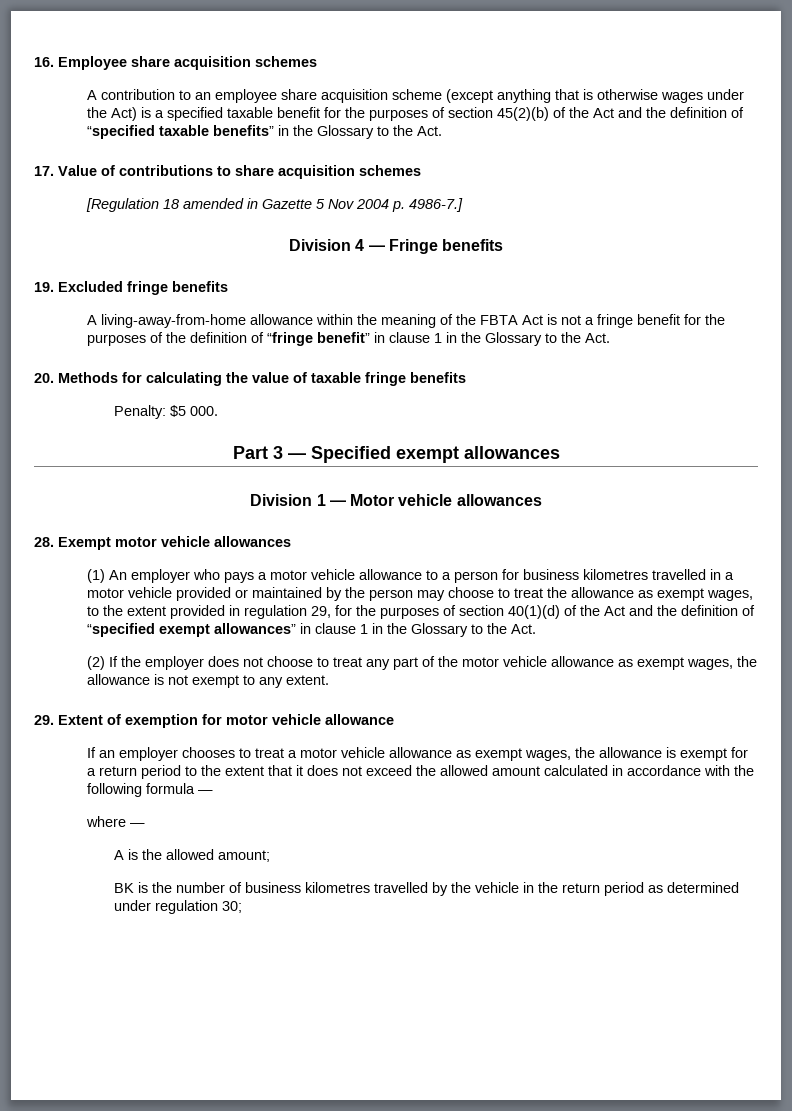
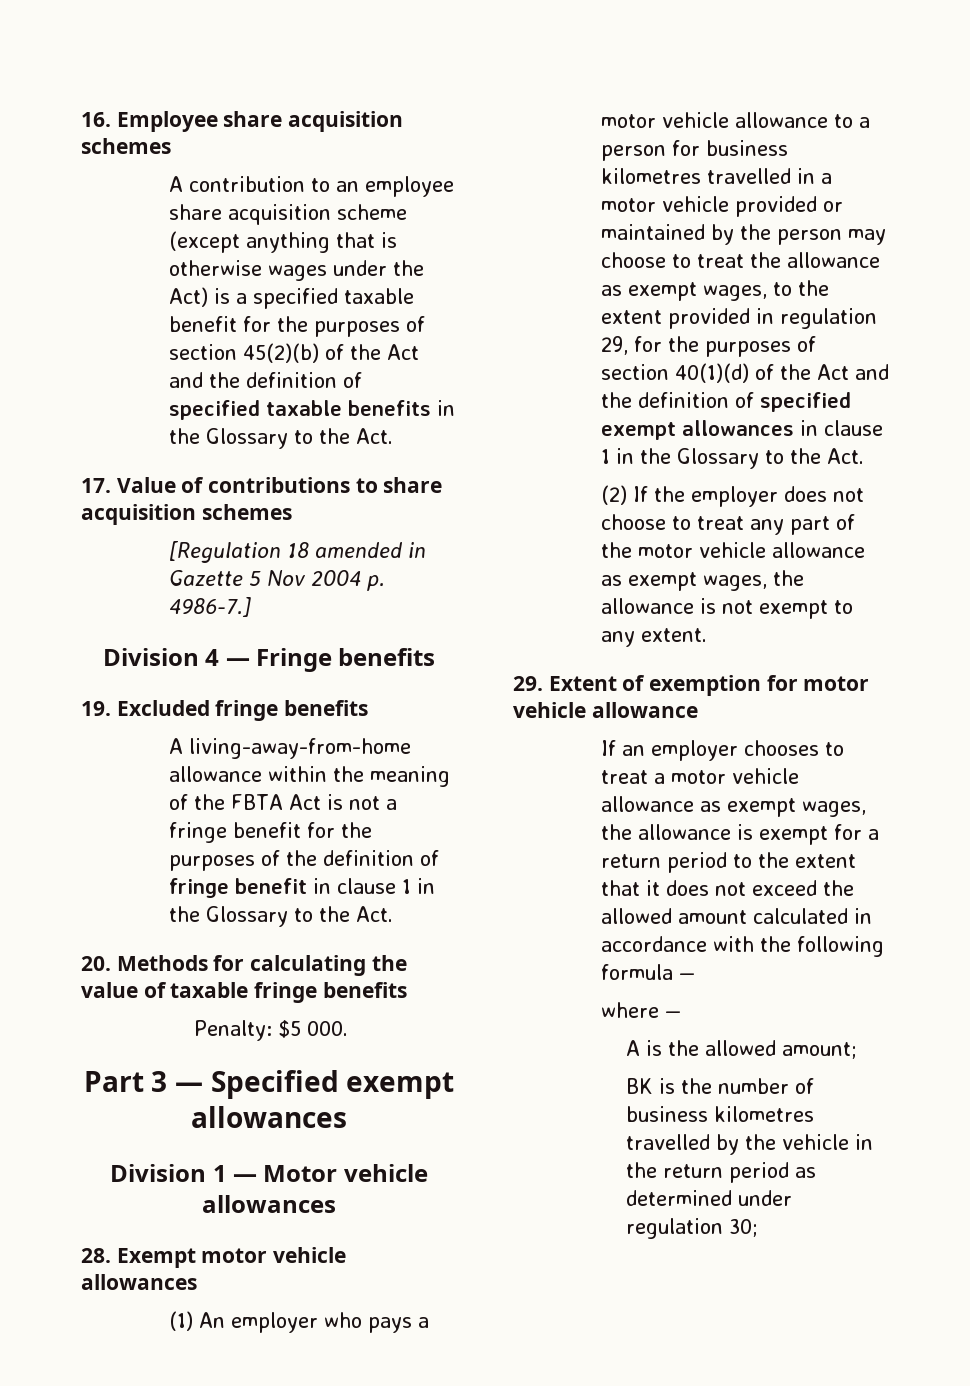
- A contribution to an employee share acquisition scheme (except anything that is otherwise wages under the Act) is a specified taxable benefit for the purposes of section 45(2)(b) of the Act and the definition of “specified taxable benefits” in the Glossary to the Act.
+ A contribution to an employee share acquisition scheme (except anything that is otherwise wages under the Act) is a specified taxable benefit for the purposes of section 45(2)(b) of the Act and the definition of specified taxable benefits in the Glossary to the Act.
- A living-away-from-home allowance within the meaning of the FBTA Act is not a fringe benefit for the purposes of the definition of “fringe benefit” in clause 1 in the Glossary to the Act.
+ A living-away-from-home allowance within the meaning of the FBTA Act is not a fringe benefit for the purposes of the definition of fringe benefit in clause 1 in the Glossary to the Act.
- (1) An employer who pays a motor vehicle allowance to a person for business kilometres travelled in a motor vehicle provided or maintained by the person may choose to treat the allowance as exempt wages, to the extent provided in regulation 29, for the purposes of section 40(1)(d) of the Act and the definition of “specified exempt allowances” in clause 1 in the Glossary to the Act.
+ (1) An employer who pays a motor vehicle allowance to a person for business kilometres travelled in a motor vehicle provided or maintained by the person may choose to treat the allowance as exempt wages, to the extent provided in regulation 29, for the purposes of section 40(1)(d) of the Act and the definition of specified exempt allowances in clause 1 in the Glossary to the Act.

